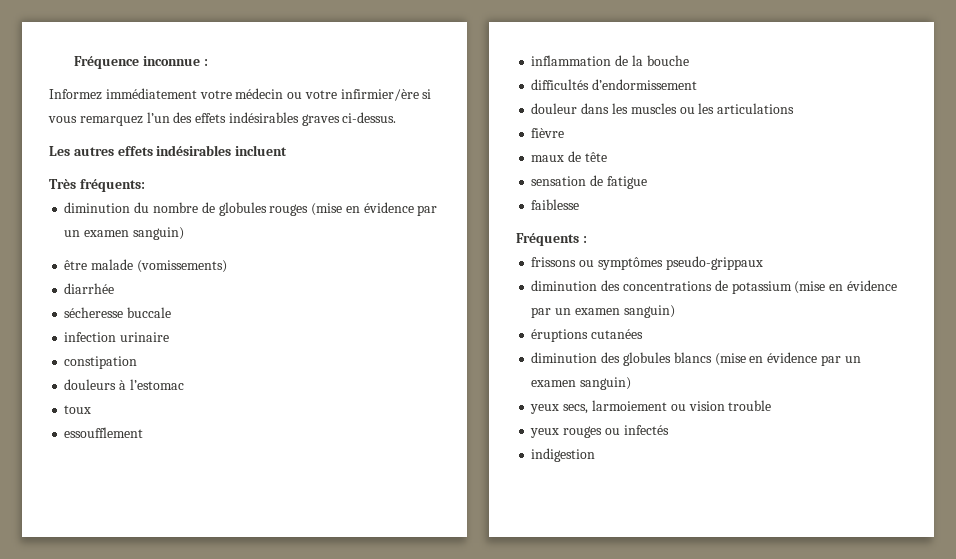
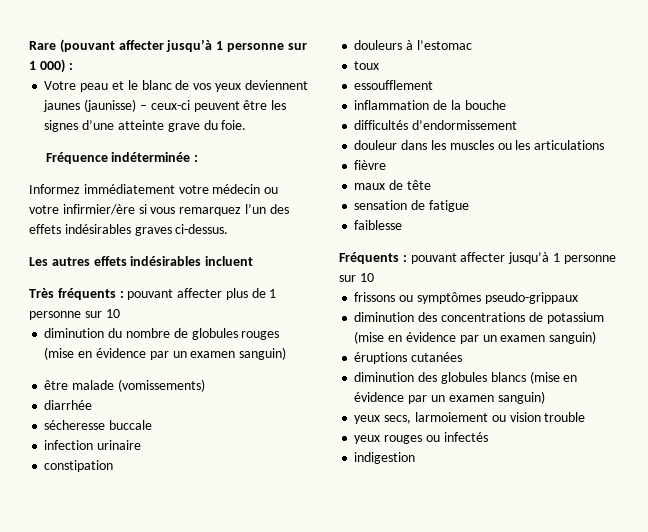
- Fréquence inconnue :
+ Rare (pouvant affecter jusqu’à 1 personne sur 1 000) :
+ Votre peau et le blanc de vos yeux deviennent jaunes (jaunisse) – ceux-ci peuvent être les signes d’une atteinte grave du foie.
+ Fréquence indéterminée :
- Très fréquents:
+ Très fréquents : pouvant affecter plus de 1 personne sur 10
- Fréquents :
+ Fréquents : pouvant affecter jusqu’à 1 personne sur 10

